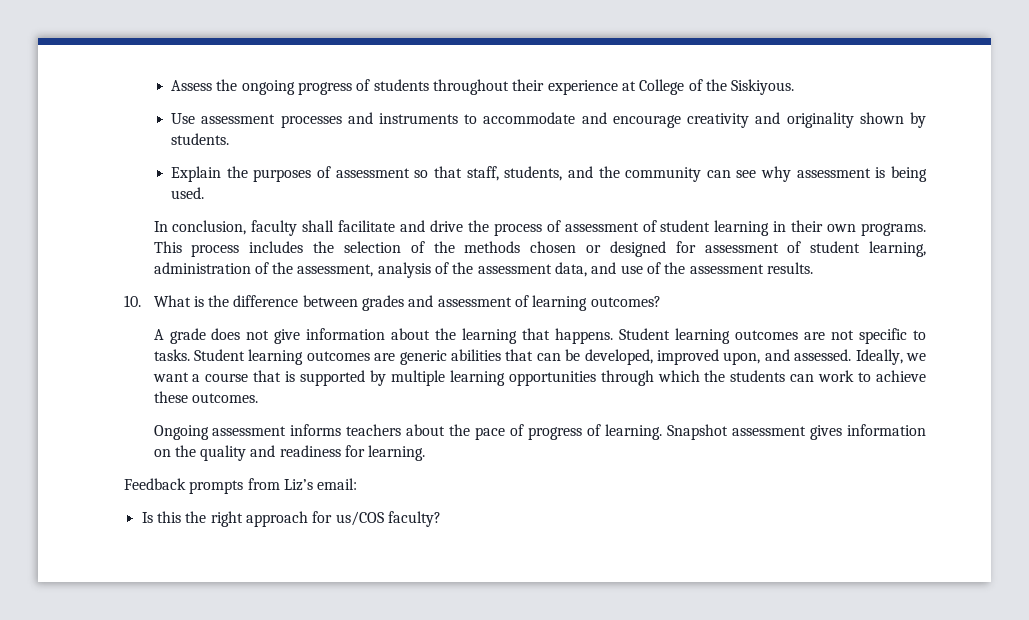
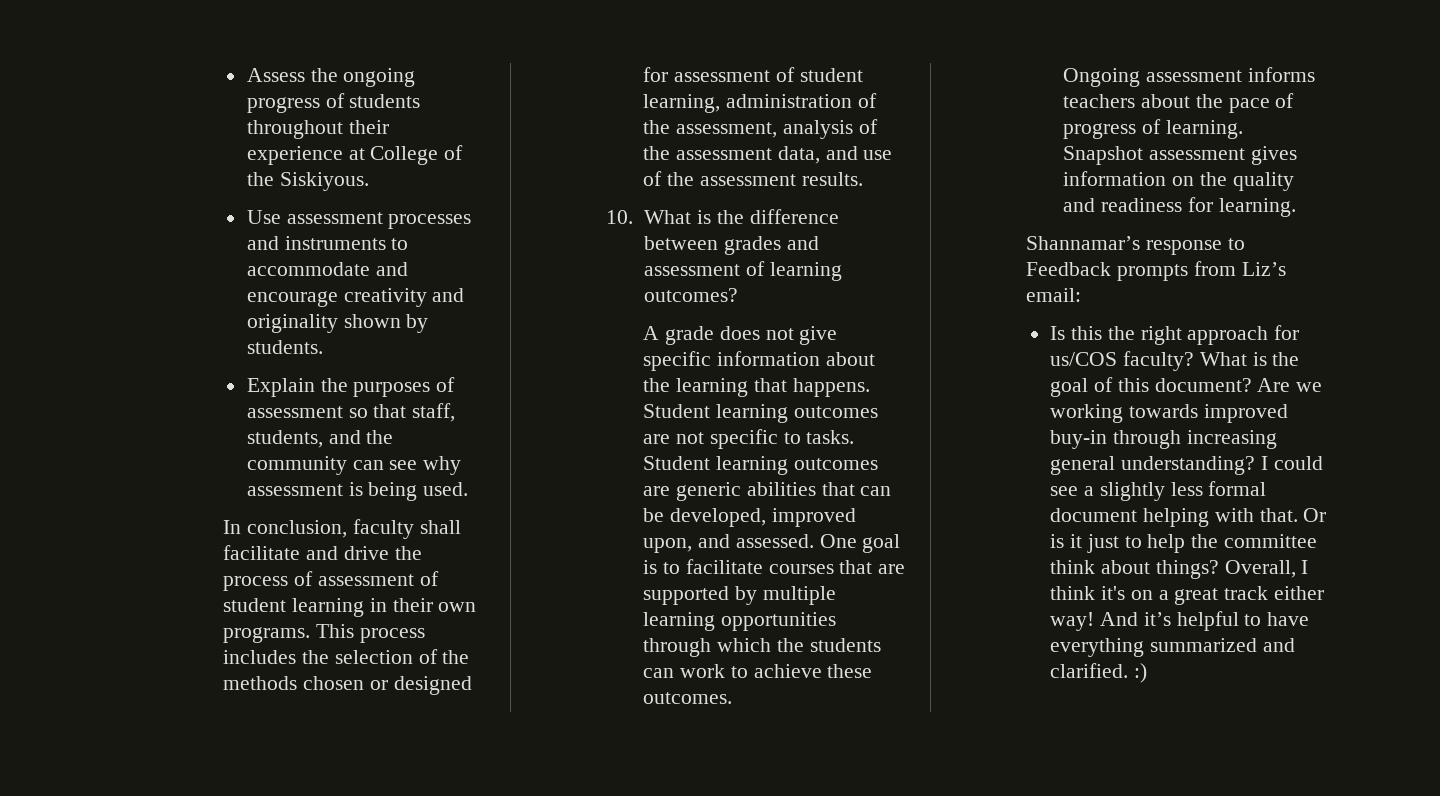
- A grade does not give information about the learning that happens.
+ A grade does not give specific information about the learning that happens.
- Ideally, we want a course that is supported by multiple learning opportunities through which the students can work to achieve these outcomes.
+ One goal is to facilitate courses that are supported by multiple learning opportunities through which the students can work to achieve these outcomes.
- Feedback prompts from Liz’s email:
+ Shannamar’s response to Feedback prompts from Liz’s email:
+ What is the goal of this document? Are we working towards improved buy-in through increasing general understanding? I could see a slightly less formal document helping with that. Or is it just to help the committee think about things? Overall, I think it's on a great track either way! And it’s helpful to have everything summarized and clarified. :)

